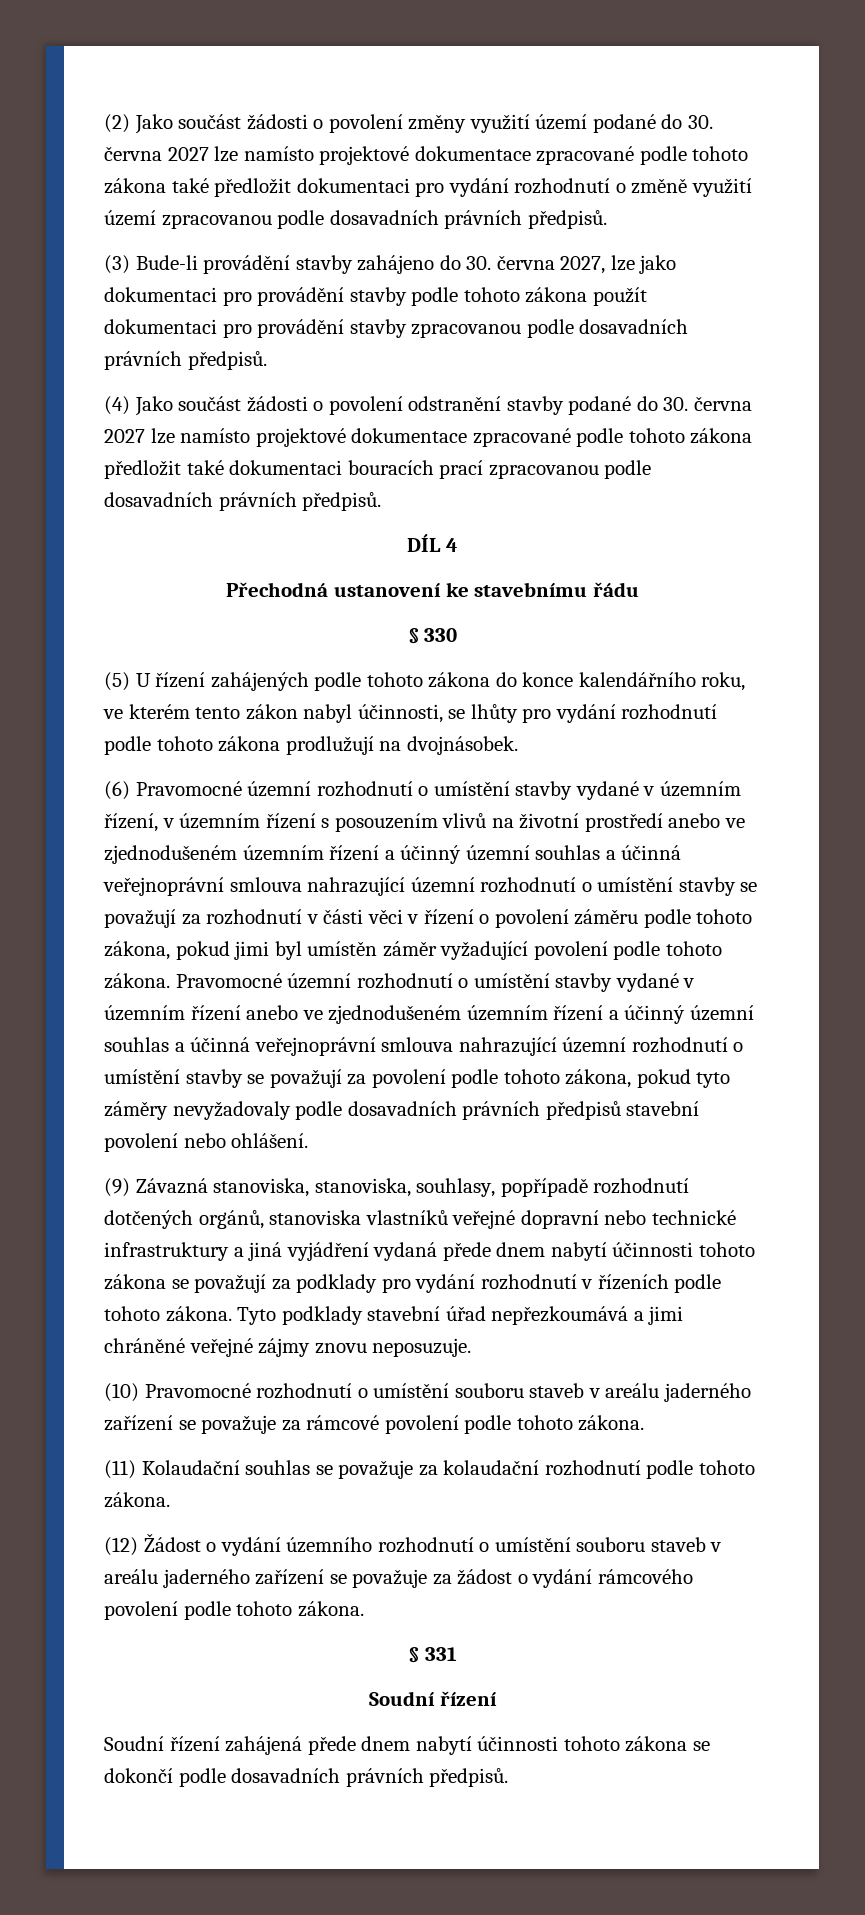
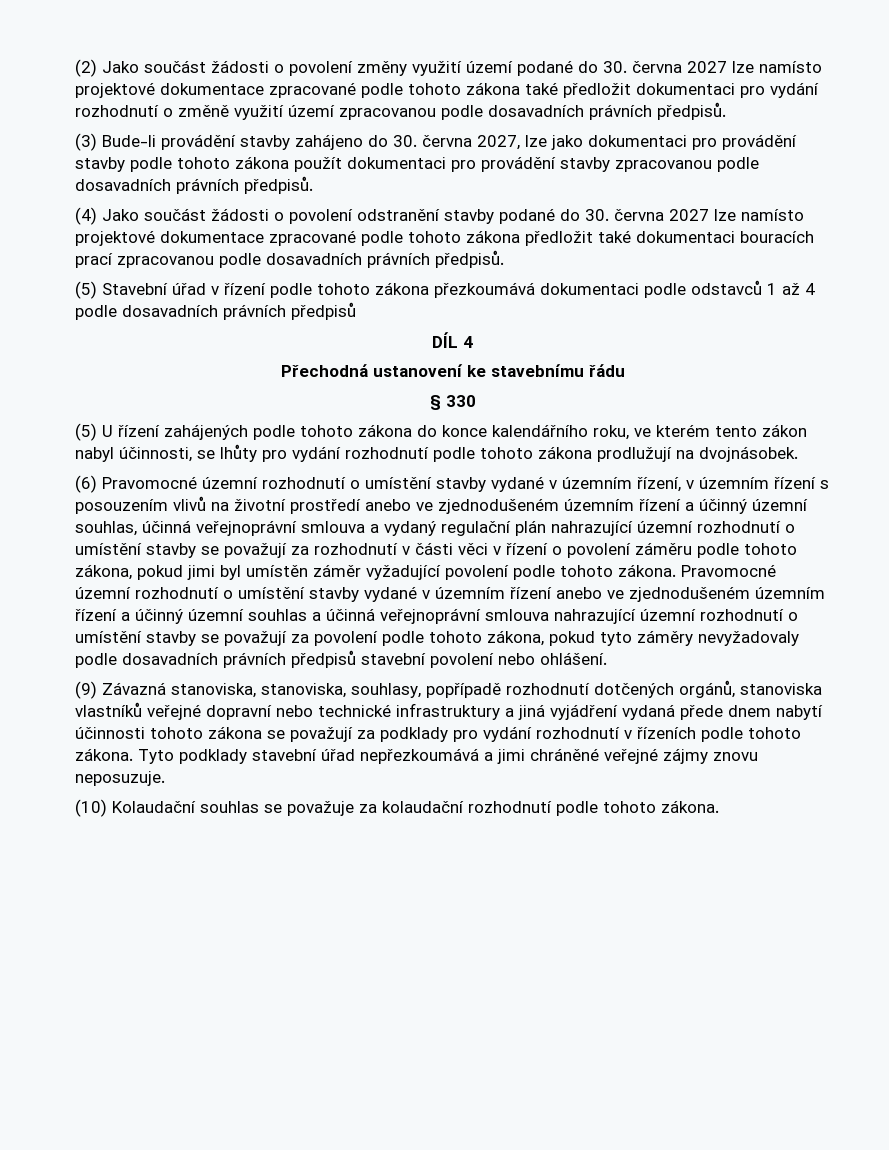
+ (5) Stavební úřad v řízení podle tohoto zákona přezkoumává dokumentaci podle odstavců 1 až 4 podle dosavadních právních předpisů
- (6) Pravomocné územní rozhodnutí o umístění stavby vydané v územním řízení, v územním řízení s posouzením vlivů na životní prostředí anebo ve zjednodušeném územním řízení a účinný územní souhlas a účinná veřejnoprávní smlouva nahrazující územní rozhodnutí o umístění stavby se považují za rozhodnutí v části věci v řízení o povolení záměru podle tohoto zákona, pokud jimi byl umístěn záměr vyžadující povolení podle tohoto zákona.
+ (6) Pravomocné územní rozhodnutí o umístění stavby vydané v územním řízení, v územním řízení s posouzením vlivů na životní prostředí anebo ve zjednodušeném územním řízení a účinný územní souhlas, účinná veřejnoprávní smlouva a vydaný regulační plán nahrazující územní rozhodnutí o umístění stavby se považují za rozhodnutí v části věci v řízení o povolení záměru podle tohoto zákona, pokud jimi byl umístěn záměr vyžadující povolení podle tohoto zákona.
- (10) Pravomocné rozhodnutí o umístění souboru staveb v areálu jaderného zařízení se považuje za rámcové povolení podle tohoto zákona.
- (11) Kolaudační souhlas se považuje za kolaudační rozhodnutí podle tohoto zákona.
+ (10) Kolaudační souhlas se považuje za kolaudační rozhodnutí podle tohoto zákona.
- (12) Žádost o vydání územního rozhodnutí o umístění souboru staveb v areálu jaderného zařízení se považuje za žádost o vydání rámcového povolení podle tohoto zákona.
- § 331
- Soudní řízení
- Soudní řízení zahájená přede dnem nabytí účinnosti tohoto zákona se dokončí podle dosavadních právních předpisů.

